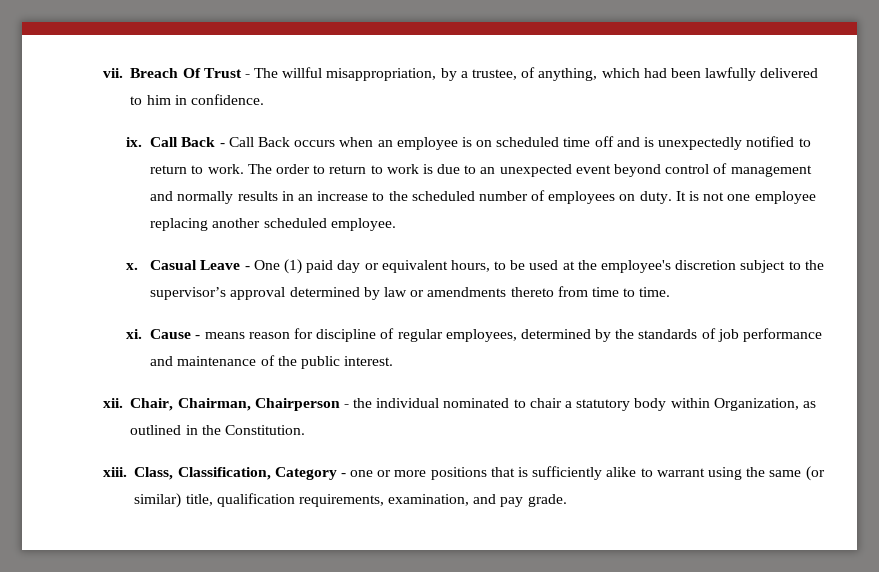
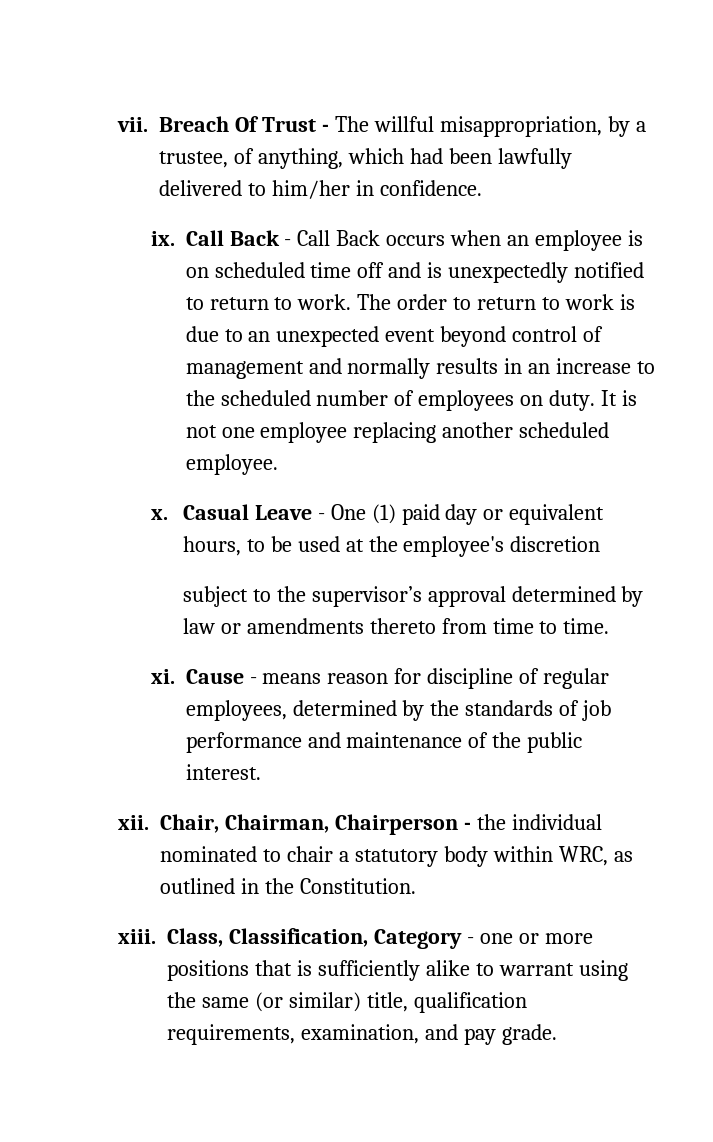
- Breach Of Trust - The willful misappropriation, by a trustee, of anything, which had been lawfully delivered to him in confidence.
+ Breach Of Trust - The willful misappropriation, by a trustee, of anything, which had been lawfully delivered to him/her in confidence.
- Casual Leave - One (1) paid day or equivalent hours, to be used at the employee's discretion subject to the supervisor’s approval determined by law or amendments thereto from time to time.
+ Casual Leave - One (1) paid day or equivalent hours, to be used at the employee's discretion
+ subject to the supervisor’s approval determined by law or amendments thereto from time to time.
- Chair, Chairman, Chairperson - the individual nominated to chair a statutory body within Organization, as outlined in the Constitution.
+ Chair, Chairman, Chairperson - the individual nominated to chair a statutory body within WRC, as outlined in the Constitution.

